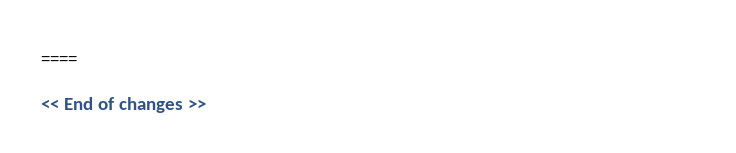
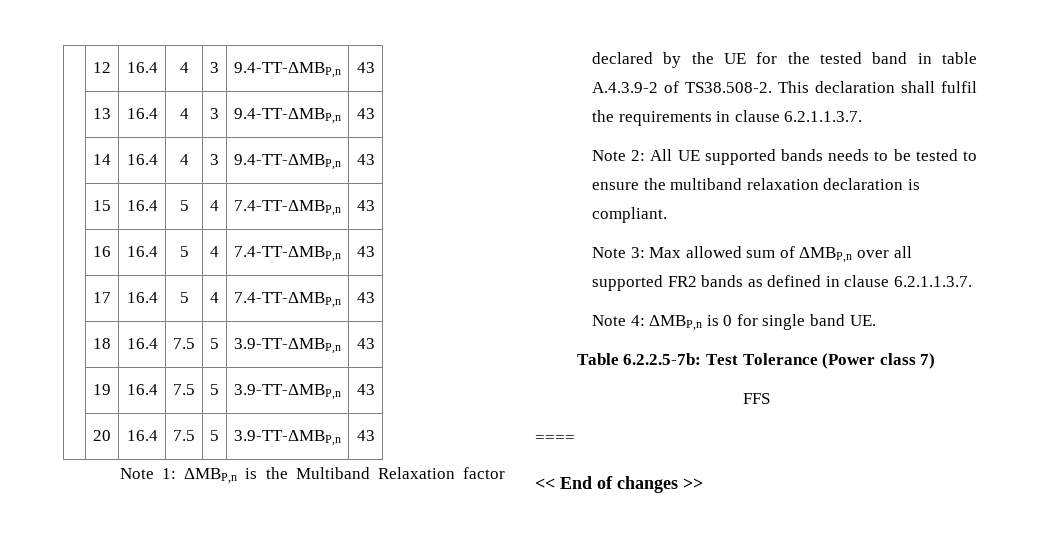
+ | 12 | 16.4 | 4 | 3 | 9.4-TT-ΔMBP,n | 43
+ | 13 | 16.4 | 4 | 3 | 9.4-TT-ΔMBP,n | 43
+ | 14 | 16.4 | 4 | 3 | 9.4-TT-ΔMBP,n | 43
+ | 15 | 16.4 | 5 | 4 | 7.4-TT-ΔMBP,n | 43
+ | 16 | 16.4 | 5 | 4 | 7.4-TT-ΔMBP,n | 43
+ | 17 | 16.4 | 5 | 4 | 7.4-TT-ΔMBP,n | 43
+ | 18 | 16.4 | 7.5 | 5 | 3.9-TT-ΔMBP,n | 43
+ | 19 | 16.4 | 7.5 | 5 | 3.9-TT-ΔMBP,n | 43
+ | 20 | 16.4 | 7.5 | 5 | 3.9-TT-ΔMBP,n | 43
+ Note 1: ΔMBP,n is the Multiband Relaxation factor declared by the UE for the tested band in table A.4.3.9-2 of TS38.508-2. This declaration shall fulfil the requirements in clause 6.2.1.1.3.7.
+ Note 2: All UE supported bands needs to be tested to ensure the multiband relaxation declaration is compliant.
+ Note 3: Max allowed sum of ΔMBP,n over all supported FR2 bands as defined in clause 6.2.1.1.3.7.
+ Note 4: ΔMBP,n is 0 for single band UE.
+ Table 6.2.2.5-7b: Test Tolerance (Power class 7)
+ FFS

